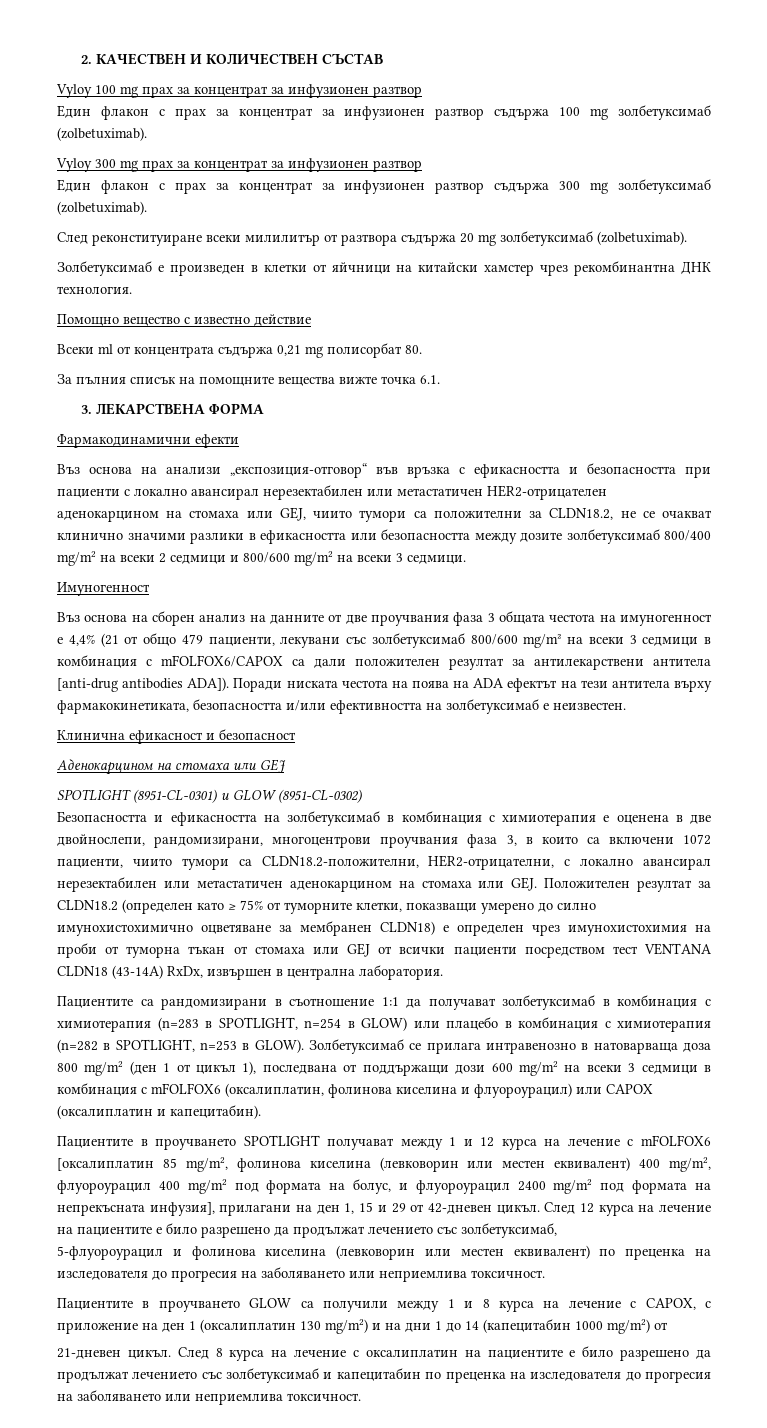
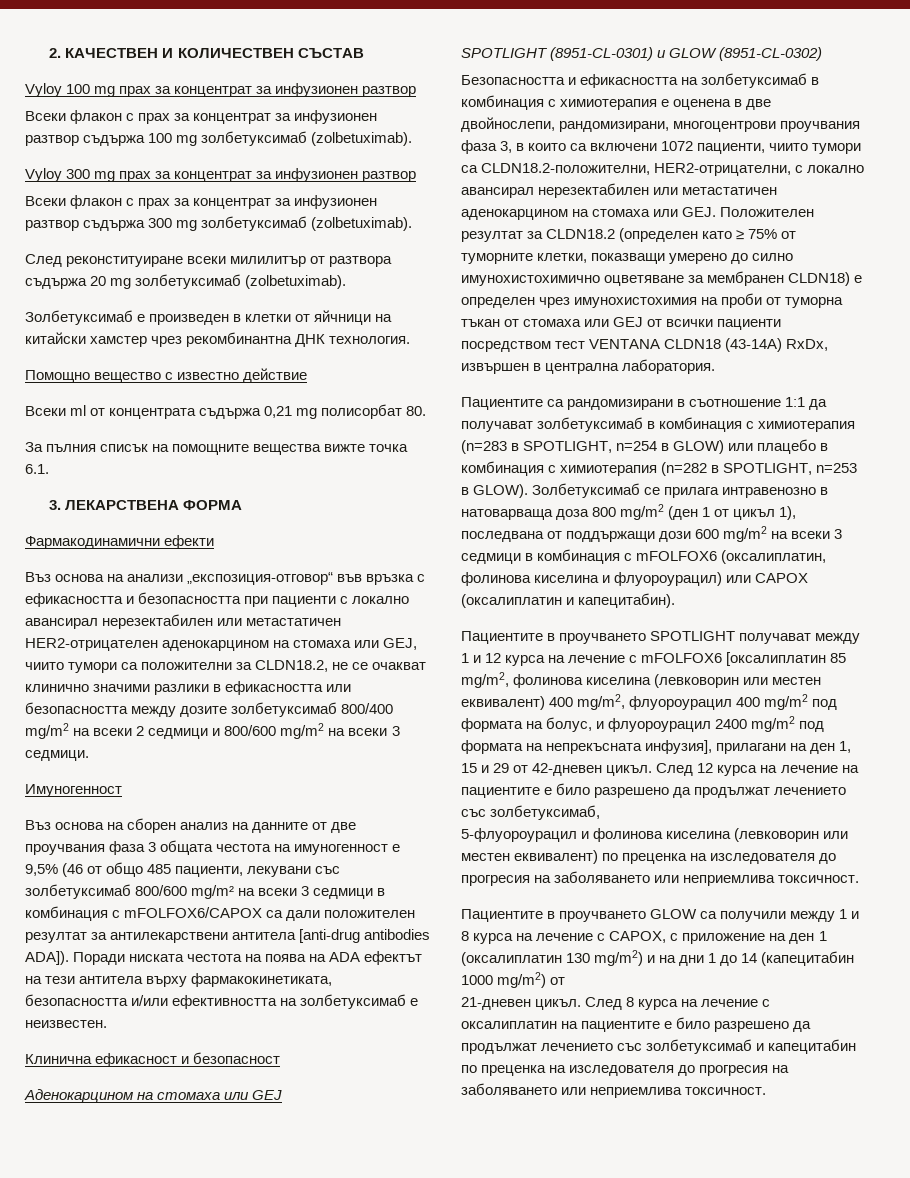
- Един флакон с прах за концентрат за инфузионен разтвор съдържа 100 mg золбетуксимаб (zolbetuximab).
+ Всеки флакон с прах за концентрат за инфузионен разтвор съдържа 100 mg золбетуксимаб (zolbetuximab).
- Един флакон с прах за концентрат за инфузионен разтвор съдържа 300 mg золбетуксимаб (zolbetuximab).
+ Всеки флакон с прах за концентрат за инфузионен разтвор съдържа 300 mg золбетуксимаб (zolbetuximab).
- Въз основа на сборен анализ на данните от две проучвания фаза 3 общата честота на имуногенност е 4,4% (21 от общо 479 пациенти, лекувани със золбетуксимаб 800/600 mg/m² на всеки 3 седмици в комбинация с mFOLFOX6/CAPOX са дали положителен резултат за антилекарствени антитела [anti-drug antibodies ADA]).
+ Въз основа на сборен анализ на данните от две проучвания фаза 3 общата честота на имуногенност е 9,5% (46 от общо 485 пациенти, лекувани със золбетуксимаб 800/600 mg/m² на всеки 3 седмици в комбинация с mFOLFOX6/CAPOX са дали положителен резултат за антилекарствени антитела [anti-drug antibodies ADA]).

